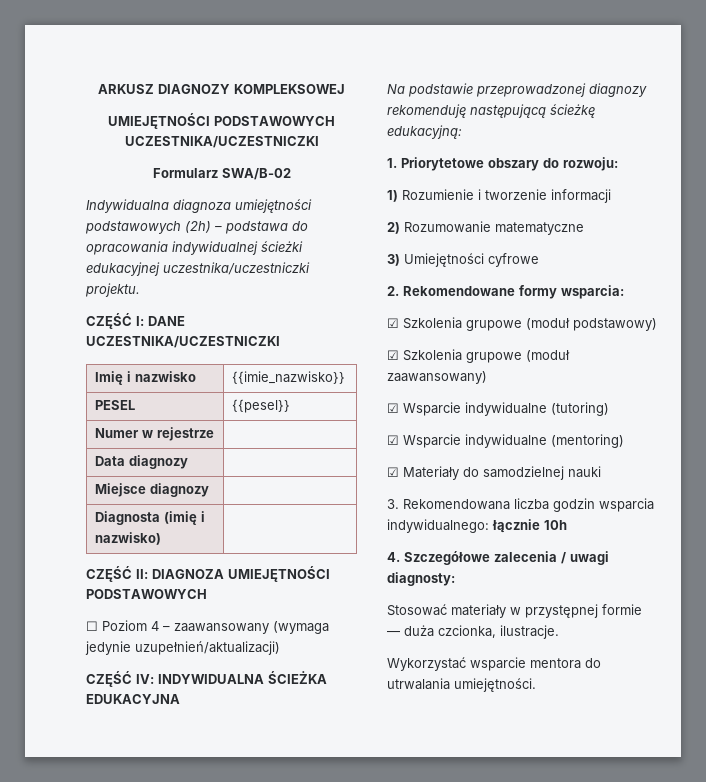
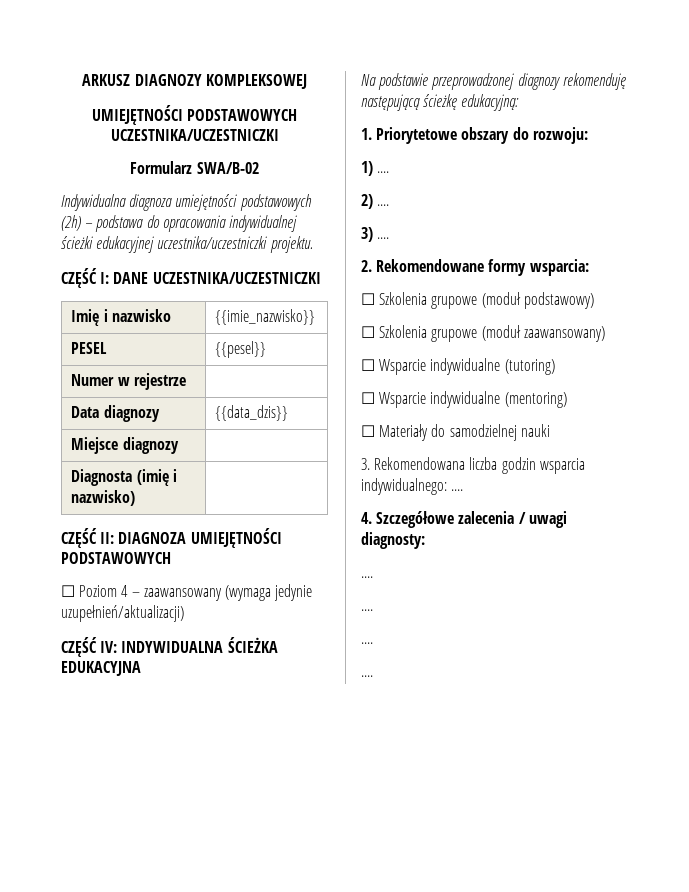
- Data diagnozy |
+ Data diagnozy | {{data_dzis}}
- 1) Rozumienie i tworzenie informacji
+ 1) ....
- 2) Rozumowanie matematyczne
+ 2) ....
- 3) Umiejętności cyfrowe
+ 3) ....
- ☑ Szkolenia grupowe (moduł podstawowy)
+ ☐ Szkolenia grupowe (moduł podstawowy)
- ☑ Szkolenia grupowe (moduł zaawansowany)
+ ☐ Szkolenia grupowe (moduł zaawansowany)
- ☑ Wsparcie indywidualne (tutoring)
+ ☐ Wsparcie indywidualne (tutoring)
- ☑ Wsparcie indywidualne (mentoring)
+ ☐ Wsparcie indywidualne (mentoring)
- ☑ Materiały do samodzielnej nauki
+ ☐ Materiały do samodzielnej nauki
- 3. Rekomendowana liczba godzin wsparcia indywidualnego: łącznie 10h
+ 3. Rekomendowana liczba godzin wsparcia indywidualnego: ....
  4. Szczegółowe zalecenia / uwagi diagnosty:
- Stosować materiały w przystępnej formie — duża czcionka, ilustracje.
- Wykorzystać wsparcie mentora do utrwalania umiejętności.
+ ....
+ ....
+ ....
+ ....

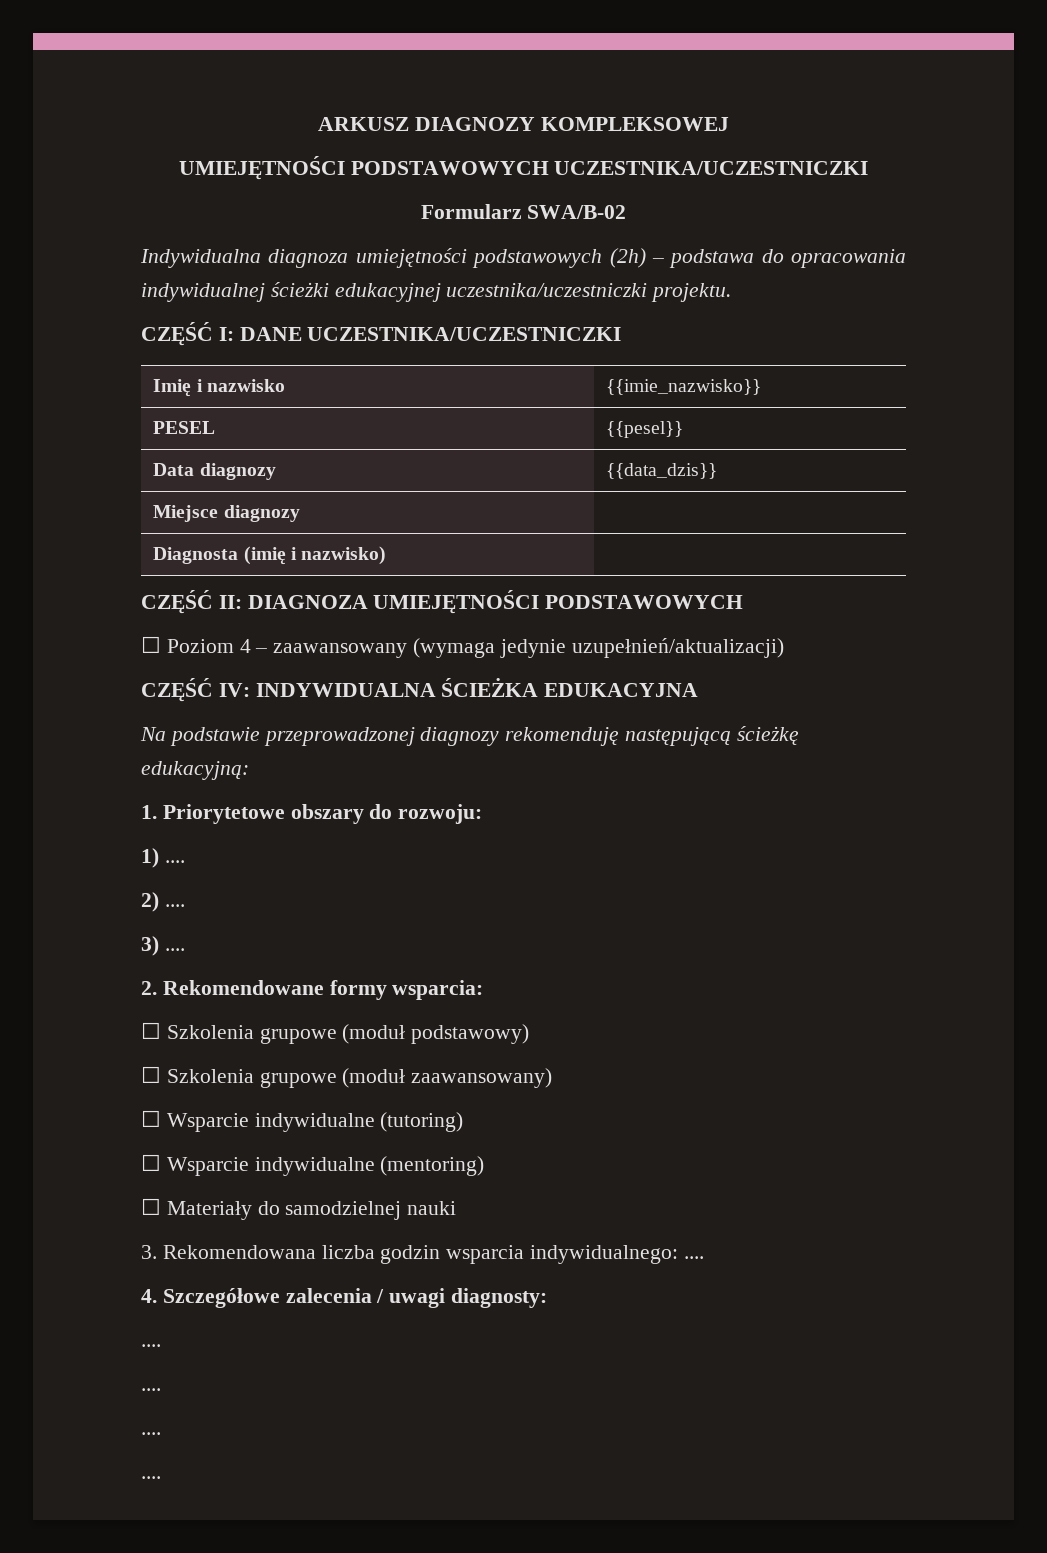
- Numer w rejestrze |

